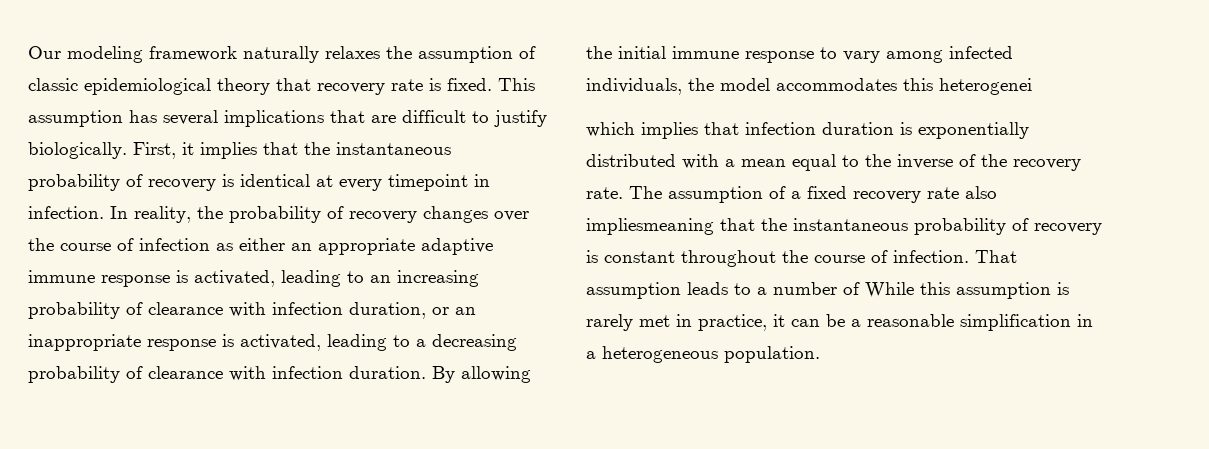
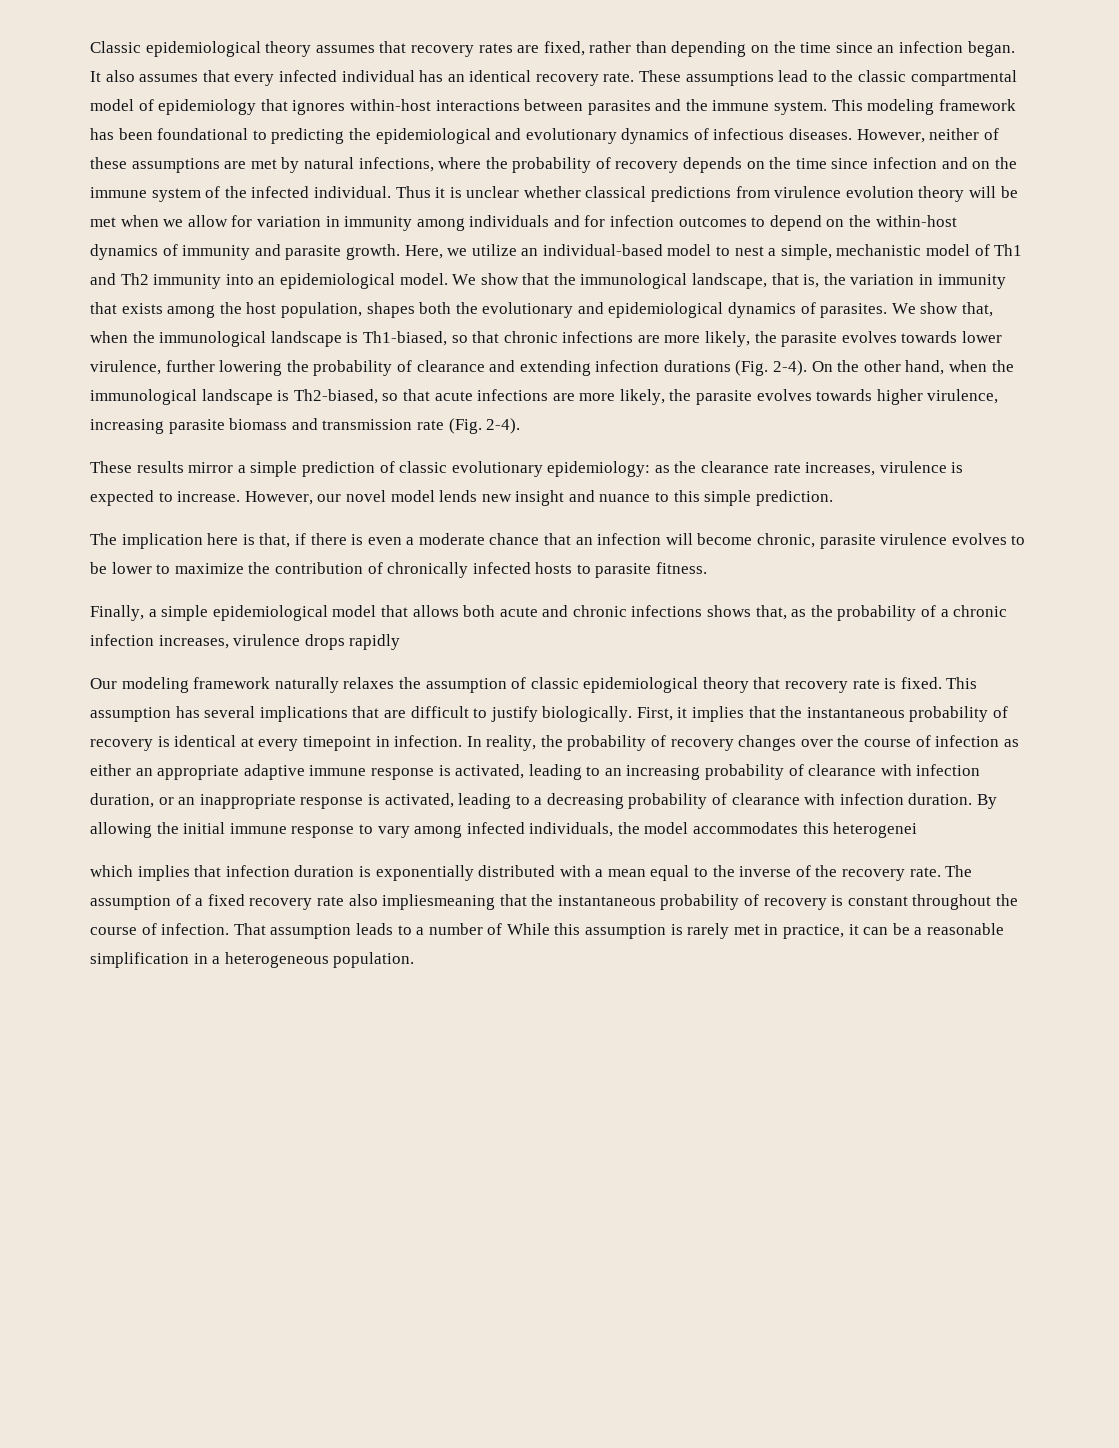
+ Classic epidemiological theory assumes that recovery rates are fixed, rather than depending on the time since an infection began. It also assumes that every infected individual has an identical recovery rate. These assumptions lead to the classic compartmental model of epidemiology that ignores within-host interactions between parasites and the immune system. This modeling framework has been foundational to predicting the epidemiological and evolutionary dynamics of infectious diseases. However, neither of these assumptions are met by natural infections, where the probability of recovery depends on the time since infection and on the immune system of the infected individual. Thus it is unclear whether classical predictions from virulence evolution theory will be met when we allow for variation in immunity among individuals and for infection outcomes to depend on the within-host dynamics of immunity and parasite growth. Here, we utilize an individual-based model to nest a simple, mechanistic model of Th1 and Th2 immunity into an epidemiological model. We show that the immunological landscape, that is, the variation in immunity that exists among the host population, shapes both the evolutionary and epidemiological dynamics of parasites. We show that, when the immunological landscape is Th1-biased, so that chronic infections are more likely, the parasite evolves towards lower virulence, further lowering the probability of clearance and extending infection durations (Fig. 2-4). On the other hand, when the immunological landscape is Th2-biased, so that acute infections are more likely, the parasite evolves towards higher virulence, increasing parasite biomass and transmission rate (Fig. 2-4).
+ These results mirror a simple prediction of classic evolutionary epidemiology: as the clearance rate increases, virulence is expected to increase. However, our novel model lends new insight and nuance to this simple prediction.
+ The implication here is that, if there is even a moderate chance that an infection will become chronic, parasite virulence evolves to be lower to maximize the contribution of chronically infected hosts to parasite fitness.
+ Finally, a simple epidemiological model that allows both acute and chronic infections shows that, as the probability of a chronic infection increases, virulence drops rapidly

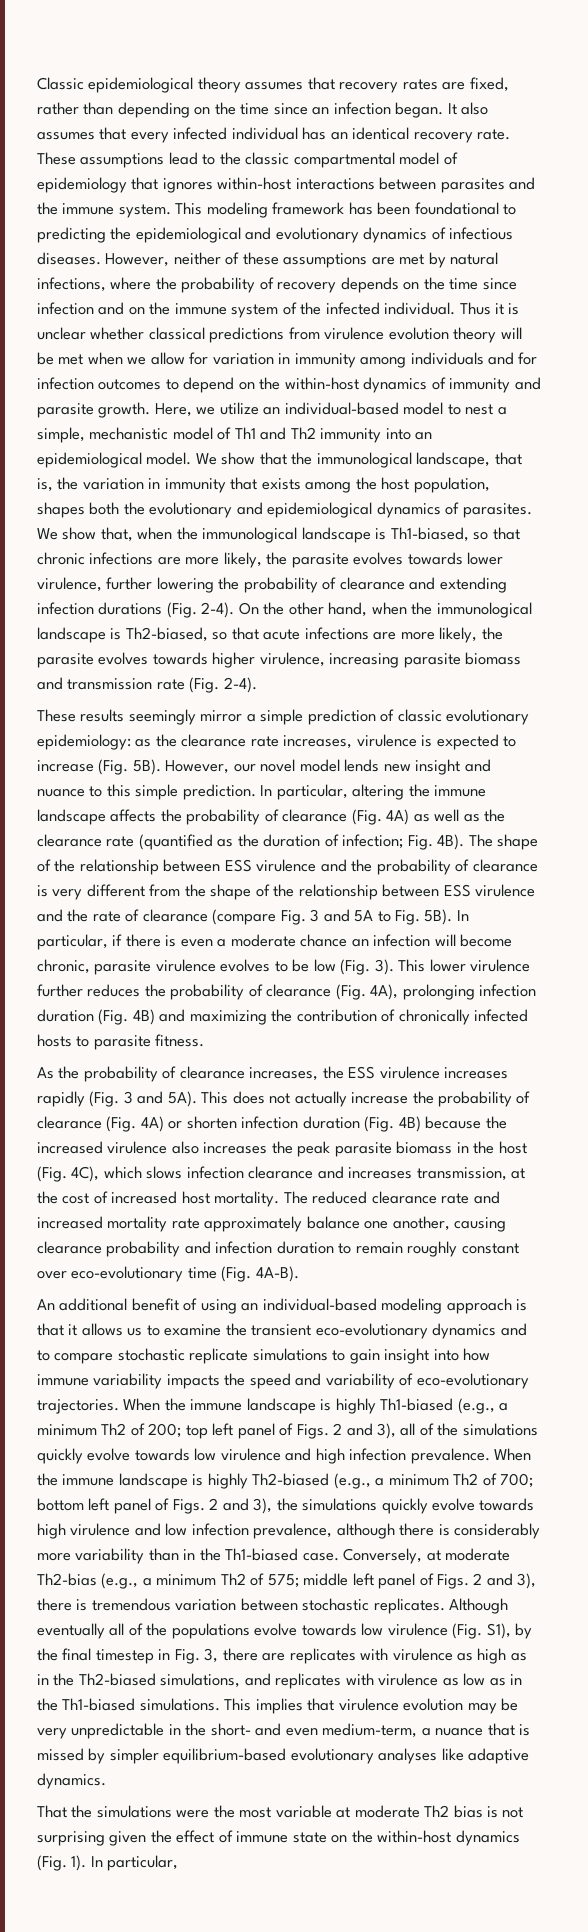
- These results mirror a simple prediction of classic evolutionary epidemiology: as the clearance rate increases, virulence is expected to increase.
+ These results seemingly mirror a simple prediction of classic evolutionary epidemiology: as the clearance rate increases, virulence is expected to increase (Fig. 5B).
- However, our novel model lends new insight and nuance to this simple prediction.
- The implication here is that, if there is even a moderate chance that an infection will become chronic, parasite virulence evolves to be lower to maximize the contribution of chronically infected hosts to parasite fitness.
+ However, our novel model lends new insight and nuance to this simple prediction. In particular, altering the immune landscape affects the probability of clearance (Fig. 4A) as well as the clearance rate (quantified as the duration of infection; Fig. 4B). The shape of the relationship between ESS virulence and the probability of clearance is very different from the shape of the relationship between ESS virulence and the rate of clearance (compare Fig. 3 and 5A to Fig. 5B). In particular, if there is even a moderate chance an infection will become chronic, parasite virulence evolves to be low (Fig. 3). This lower virulence further reduces the probability of clearance (Fig. 4A), prolonging infection duration (Fig. 4B) and maximizing the contribution of chronically infected hosts to parasite fitness.
- Finally, a simple epidemiological model that allows both acute and chronic infections shows that, as the probability of a chronic infection increases, virulence drops rapidly
- Our modeling framework naturally relaxes the assumption of classic epidemiological theory that recovery rate is fixed. This assumption has several implications that are difficult to justify biologically. First, it implies that the instantaneous probability of recovery is identical at every timepoint in infection. In reality, the probability of recovery changes over the course of infection as either an appropriate adaptive immune response is activated, leading to an increasing probability of clearance with infection duration, or an inappropriate response is activated, leading to a decreasing probability of clearance with infection duration. By allowing the initial immune response to vary among infected individuals, the model accommodates this heterogenei
- which implies that infection duration is exponentially distributed with a mean equal to the inverse of the recovery rate. The assumption of a fixed recovery rate also impliesmeaning that the instantaneous probability of recovery is constant throughout the course of infection. That assumption leads to a number of While this assumption is rarely met in practice, it can be a reasonable simplification in a heterogeneous population.
+ As the probability of clearance increases, the ESS virulence increases rapidly (Fig. 3 and 5A). This does not actually increase the probability of clearance (Fig. 4A) or shorten infection duration (Fig. 4B) because the increased virulence also increases the peak parasite biomass in the host (Fig. 4C), which slows infection clearance and increases transmission, at the cost of increased host mortality. The reduced clearance rate and increased mortality rate approximately balance one another, causing clearance probability and infection duration to remain roughly constant over eco-evolutionary time (Fig. 4A-B).
+ An additional benefit of using an individual-based modeling approach is that it allows us to examine the transient eco-evolutionary dynamics and to compare stochastic replicate simulations to gain insight into how immune variability impacts the speed and variability of eco-evolutionary trajectories. When the immune landscape is highly Th1-biased (e.g., a minimum Th2 of 200; top left panel of Figs. 2 and 3), all of the simulations quickly evolve towards low virulence and high infection prevalence. When the immune landscape is highly Th2-biased (e.g., a minimum Th2 of 700; bottom left panel of Figs. 2 and 3), the simulations quickly evolve towards high virulence and low infection prevalence, although there is considerably more variability than in the Th1-biased case. Conversely, at moderate Th2-bias (e.g., a minimum Th2 of 575; middle left panel of Figs. 2 and 3), there is tremendous variation between stochastic replicates. Although eventually all of the populations evolve towards low virulence (Fig. S1), by the final timestep in Fig. 3, there are replicates with virulence as high as in the Th2-biased simulations, and replicates with virulence as low as in the Th1-biased simulations. This implies that virulence evolution may be very unpredictable in the short- and even medium-term, a nuance that is missed by simpler equilibrium-based evolutionary analyses like adaptive dynamics.
+ That the simulations were the most variable at moderate Th2 bias is not surprising given the effect of immune state on the within-host dynamics (Fig. 1). In particular,

